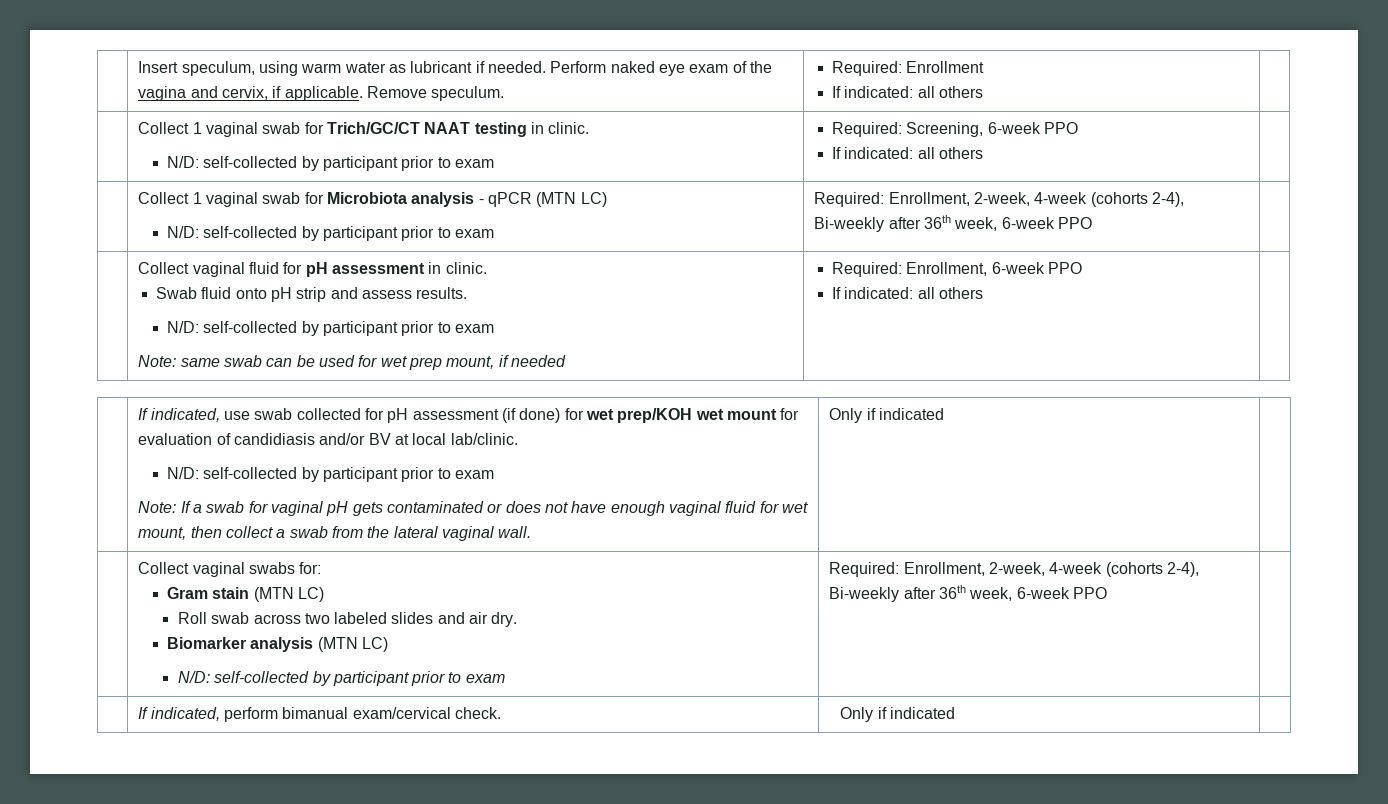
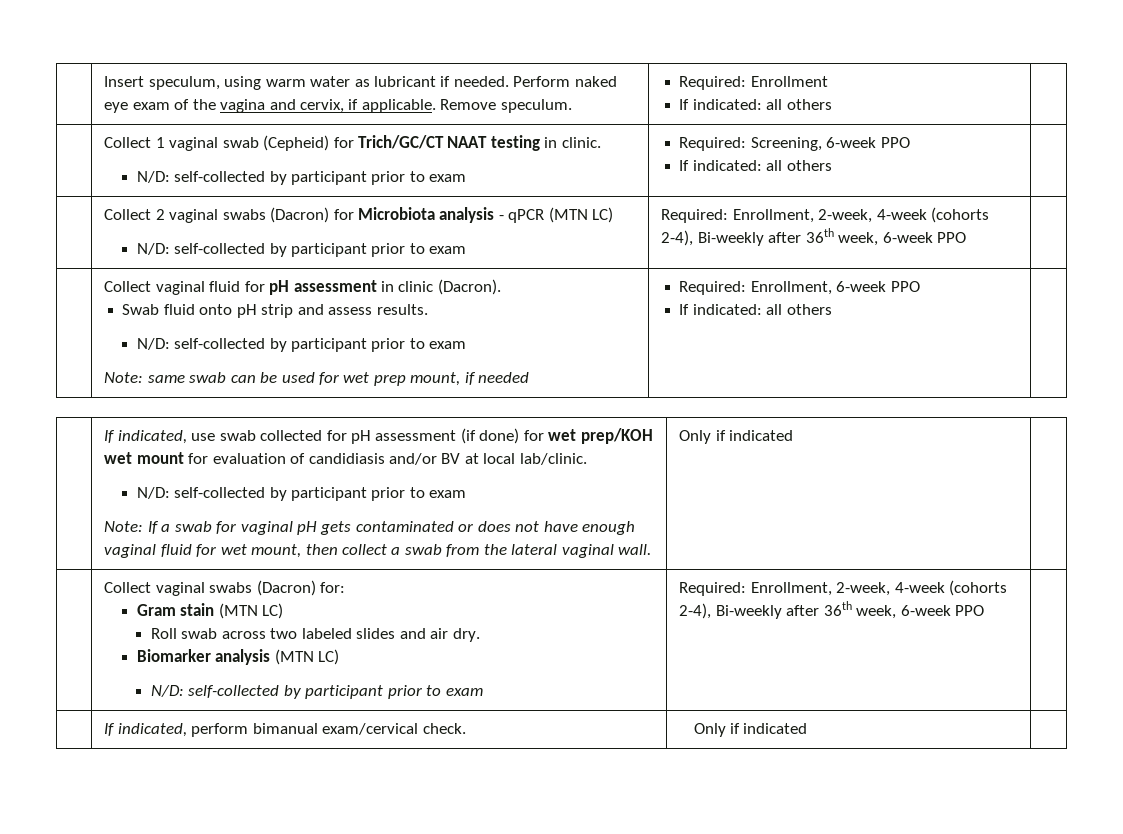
- | Collect 1 vaginal swab for Trich/GC/CT NAAT testing in clinic.
+ | Collect 1 vaginal swab (Cepheid) for Trich/GC/CT NAAT testing in clinic.
- | Collect 1 vaginal swab for Microbiota analysis - qPCR (MTN LC)
+ | Collect 2 vaginal swabs (Dacron) for Microbiota analysis - qPCR (MTN LC)
- Collect vaginal fluid for pH assessment in clinic.
+ Collect vaginal fluid for pH assessment in clinic (Dacron).
- Collect vaginal swabs for:
+ Collect vaginal swabs (Dacron) for:

